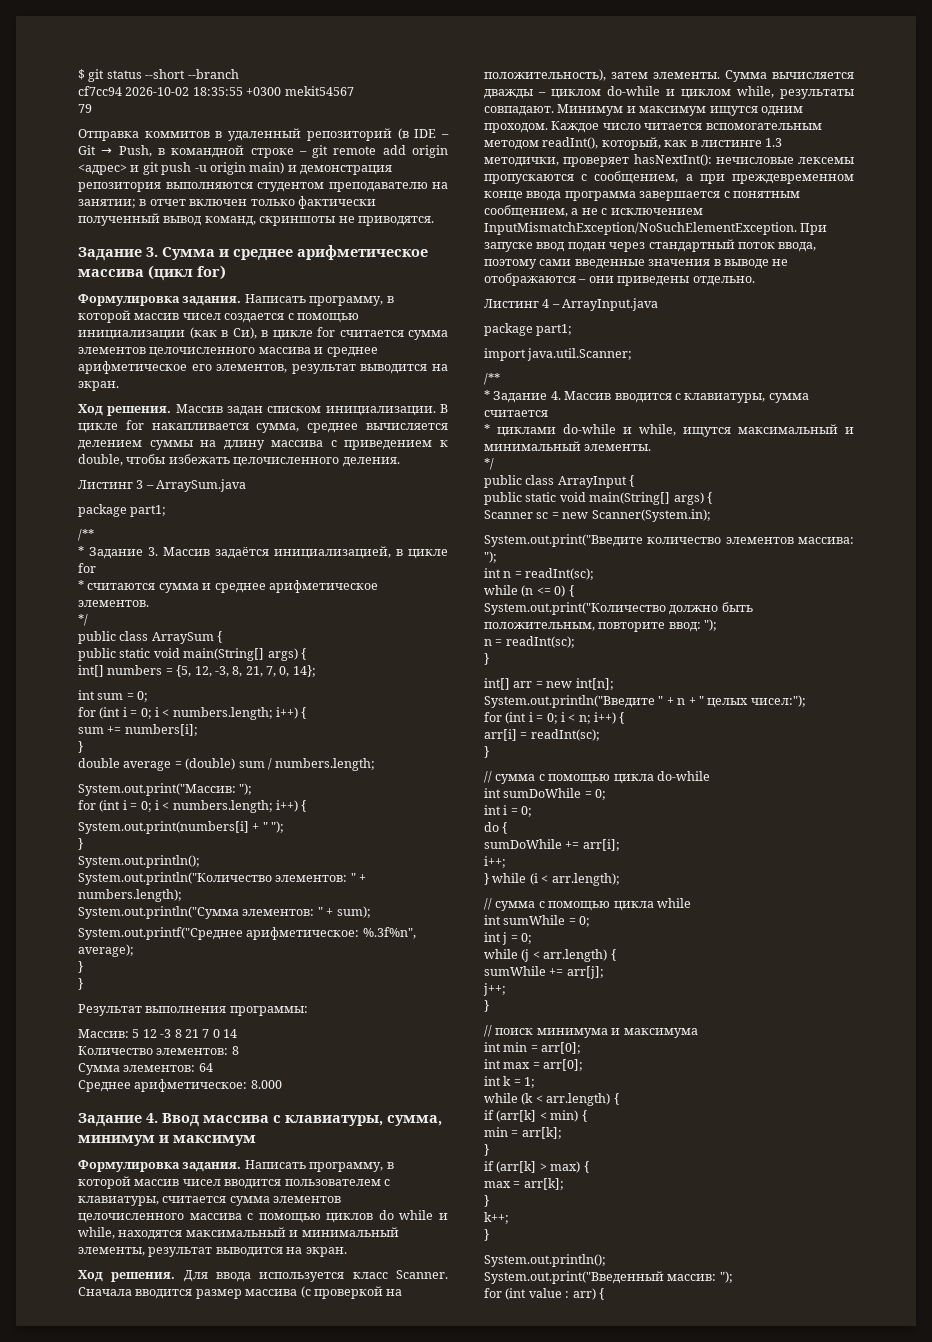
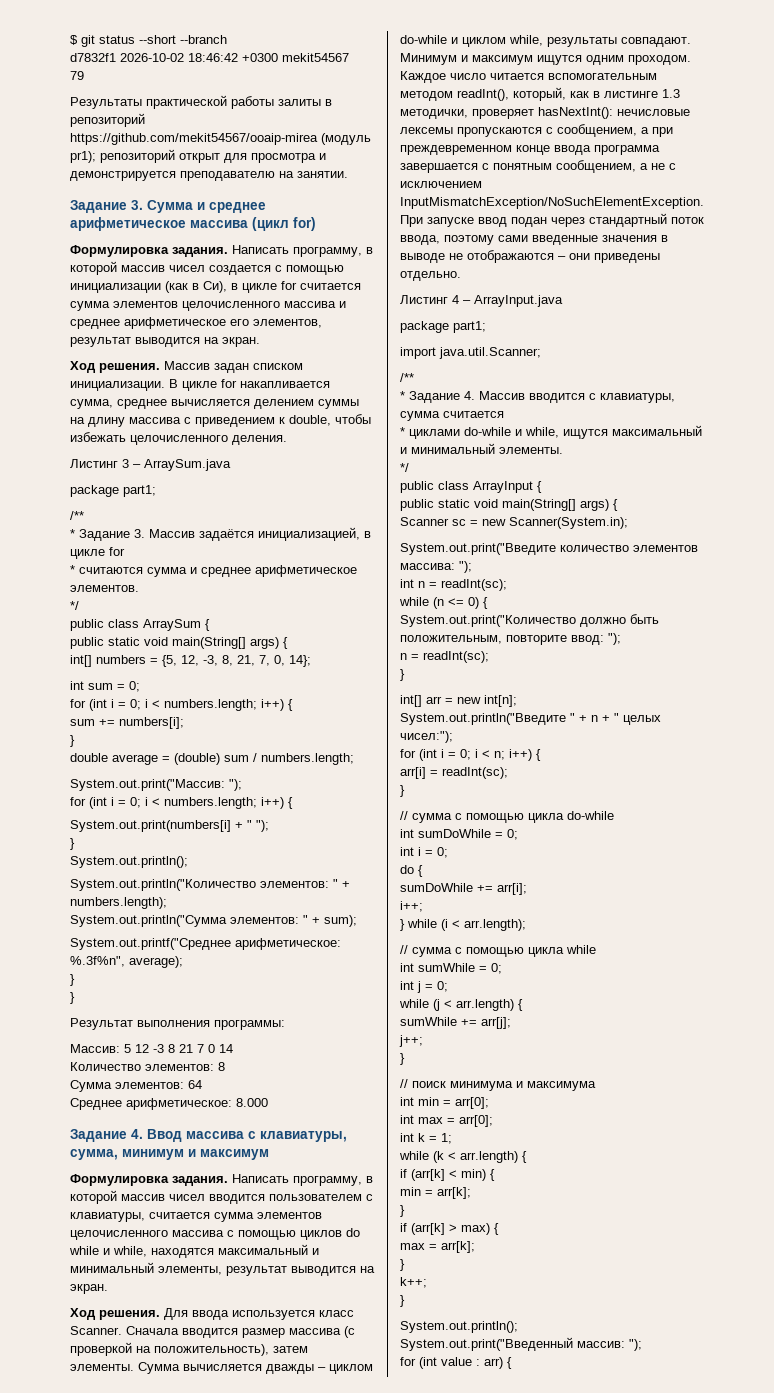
- cf7cc94 2026-10-02 18:35:55 +0300 mekit54567
+ d7832f1 2026-10-02 18:46:42 +0300 mekit54567
- Отправка коммитов в удаленный репозиторий (в IDE – Git → Push, в командной строке – git remote add origin <адрес> и git push -u origin main) и демонстрация репозитория выполняются студентом преподавателю на занятии; в отчет включен только фактически полученный вывод команд, скриншоты не приводятся.
+ Результаты практической работы залиты в репозиторий https://github.com/mekit54567/ooaip-mirea (модуль pr1); репозиторий открыт для просмотра и демонстрируется преподавателю на занятии.

